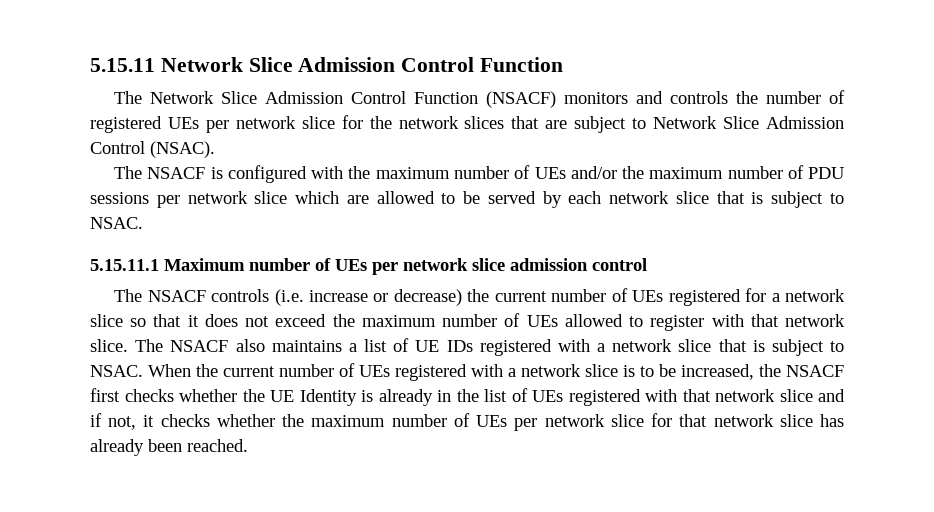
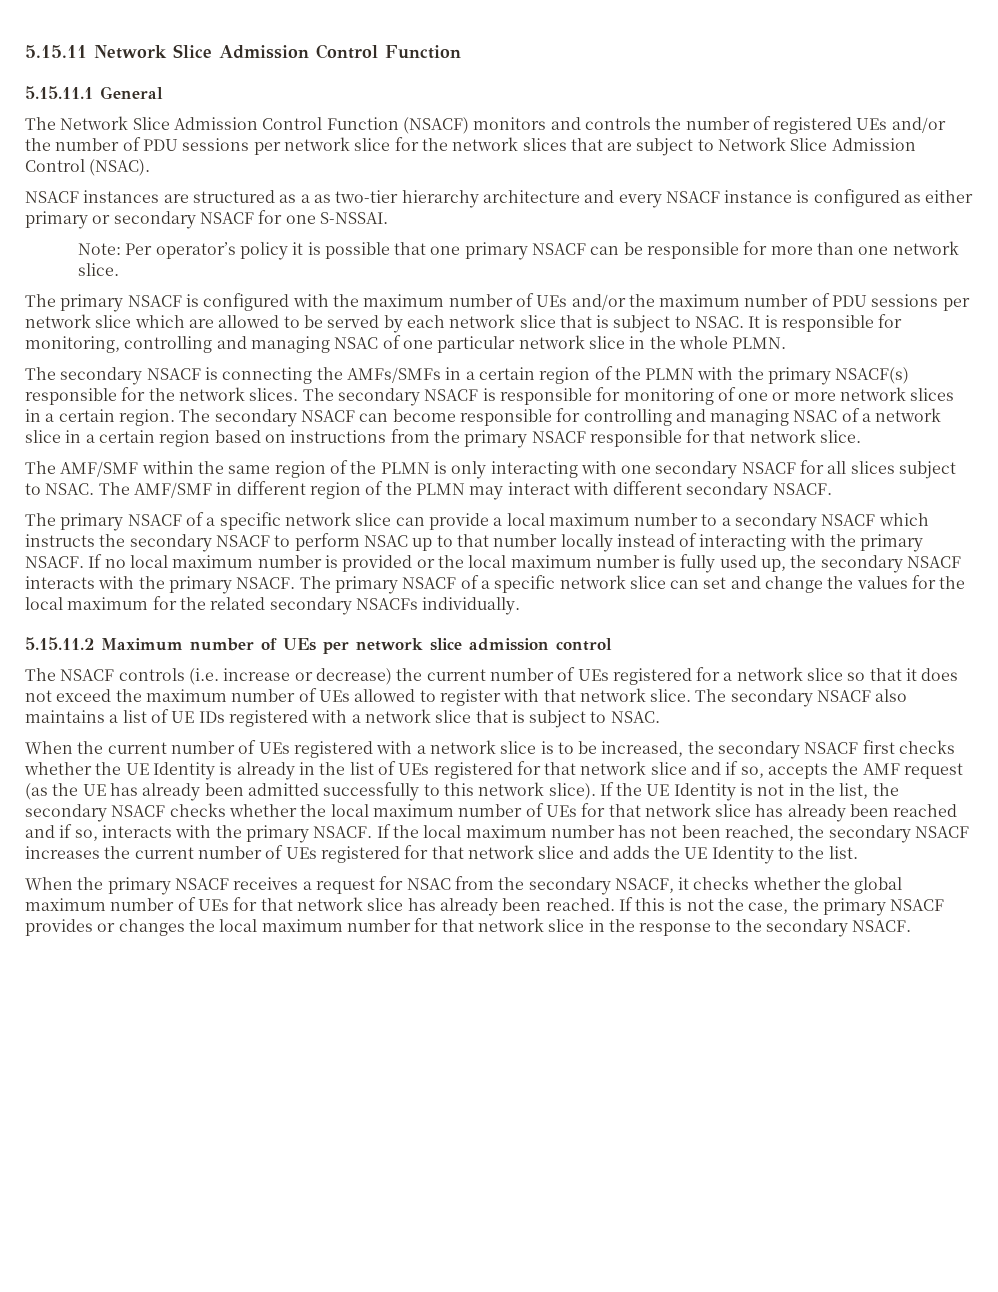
+ 5.15.11.1 General
- The Network Slice Admission Control Function (NSACF) monitors and controls the number of registered UEs per network slice for the network slices that are subject to Network Slice Admission Control (NSAC).
+ The Network Slice Admission Control Function (NSACF) monitors and controls the number of registered UEs and/or the number of PDU sessions per network slice for the network slices that are subject to Network Slice Admission Control (NSAC).
- The NSACF is configured with the maximum number of UEs and/or the maximum number of PDU sessions per network slice which are allowed to be served by each network slice that is subject to NSAC.
- 5.15.11.1 Maximum number of UEs per network slice admission control
+ NSACF instances are structured as a as two-tier hierarchy architecture and every NSACF instance is configured as either primary or secondary NSACF for one S-NSSAI.
+ Note: Per operator’s policy it is possible that one primary NSACF can be responsible for more than one network slice.
+ The primary NSACF is configured with the maximum number of UEs and/or the maximum number of PDU sessions per network slice which are allowed to be served by each network slice that is subject to NSAC. It is responsible for monitoring, controlling and managing NSAC of one particular network slice in the whole PLMN.
+ The secondary NSACF is connecting the AMFs/SMFs in a certain region of the PLMN with the primary NSACF(s) responsible for the network slices. The secondary NSACF is responsible for monitoring of one or more network slices in a certain region. The secondary NSACF can become responsible for controlling and managing NSAC of a network slice in a certain region based on instructions from the primary NSACF responsible for that network slice.
+ The AMF/SMF within the same region of the PLMN is only interacting with one secondary NSACF for all slices subject to NSAC. The AMF/SMF in different region of the PLMN may interact with different secondary NSACF.
+ The primary NSACF of a specific network slice can provide a local maximum number to a secondary NSACF which instructs the secondary NSACF to perform NSAC up to that number locally instead of interacting with the primary NSACF. If no local maximum number is provided or the local maximum number is fully used up, the secondary NSACF interacts with the primary NSACF. The primary NSACF of a specific network slice can set and change the values for the local maximum for the related secondary NSACFs individually.
+ 5.15.11.2 Maximum number of UEs per network slice admission control
- The NSACF also maintains a list of UE IDs registered with a network slice that is subject to NSAC. When the current number of UEs registered with a network slice is to be increased, the NSACF first checks whether the UE Identity is already in the list of UEs registered with that network slice and if not, it checks whether the maximum number of UEs per network slice for that network slice has already been reached.
+ The secondary NSACF also maintains a list of UE IDs registered with a network slice that is subject to NSAC.
+ When the current number of UEs registered with a network slice is to be increased, the secondary NSACF first checks whether the UE Identity is already in the list of UEs registered for that network slice and if so, accepts the AMF request (as the UE has already been admitted successfully to this network slice). If the UE Identity is not in the list, the secondary NSACF checks whether the local maximum number of UEs for that network slice has already been reached and if so, interacts with the primary NSACF. If the local maximum number has not been reached, the secondary NSACF increases the current number of UEs registered for that network slice and adds the UE Identity to the list.
+ When the primary NSACF receives a request for NSAC from the secondary NSACF, it checks whether the global maximum number of UEs for that network slice has already been reached.
+ If this is not the case, the primary NSACF provides or changes the local maximum number for that network slice in the response to the secondary NSACF.

